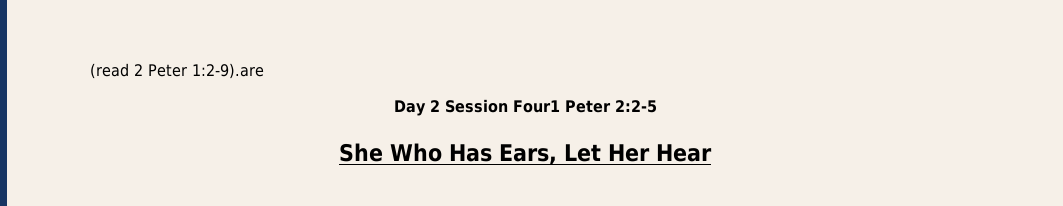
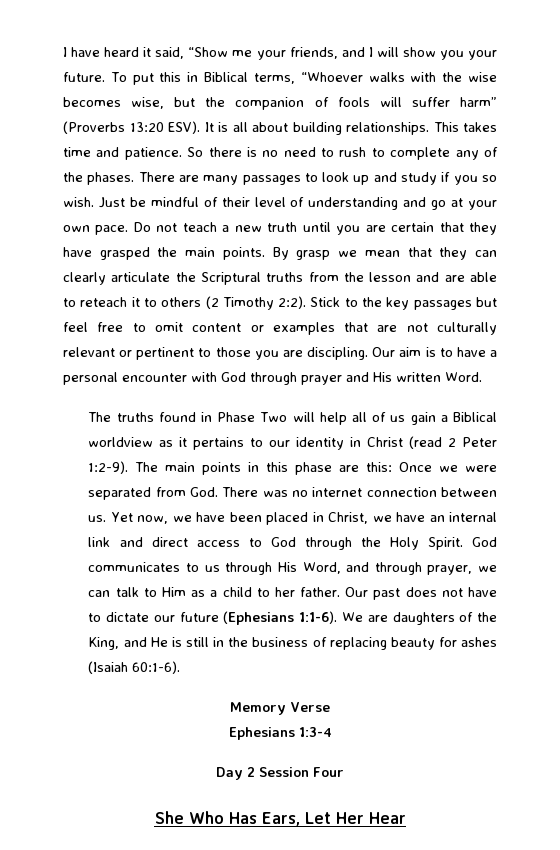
- (read 2 Peter 1:2-9).are
+ I have heard it said, “Show me your friends, and I will show you your future. To put this in Biblical terms, “Whoever walks with the wise becomes wise, but the companion of fools will suffer harm” (Proverbs 13:20 ESV). It is all about building relationships. This takes time and patience. So there is no need to rush to complete any of the phases. There are many passages to look up and study if you so wish. Just be mindful of their level of understanding and go at your own pace. Do not teach a new truth until you are certain that they have grasped the main points. By grasp we mean that they can clearly articulate the Scriptural truths from the lesson and are able to reteach it to others (2 Timothy 2:2). Stick to the key passages but feel free to omit content or examples that are not culturally relevant or pertinent to those you are discipling. Our aim is to have a personal encounter with God through prayer and His written Word.
+ The truths found in Phase Two will help all of us gain a Biblical worldview as it pertains to our identity in Christ (read 2 Peter 1:2-9). The main points in this phase are this: Once we were separated from God. There was no internet connection between us. Yet now, we have been placed in Christ, we have an internal link and direct access to God through the Holy Spirit. God communicates to us through His Word, and through prayer, we can talk to Him as a child to her father. Our past does not have to dictate our future (Ephesians 1:1-6). We are daughters of the King, and He is still in the business of replacing beauty for ashes (Isaiah 60:1-6).
+ Memory Verse
+ Ephesians 1:3-4
- Day 2 Session Four1 Peter 2:2-5
+ Day 2 Session Four

